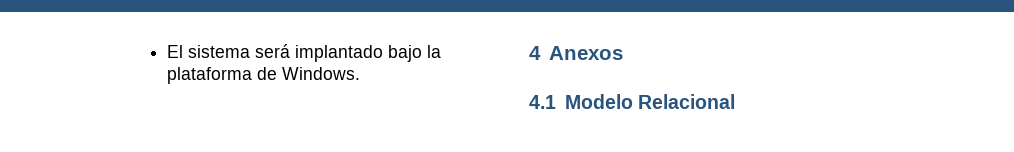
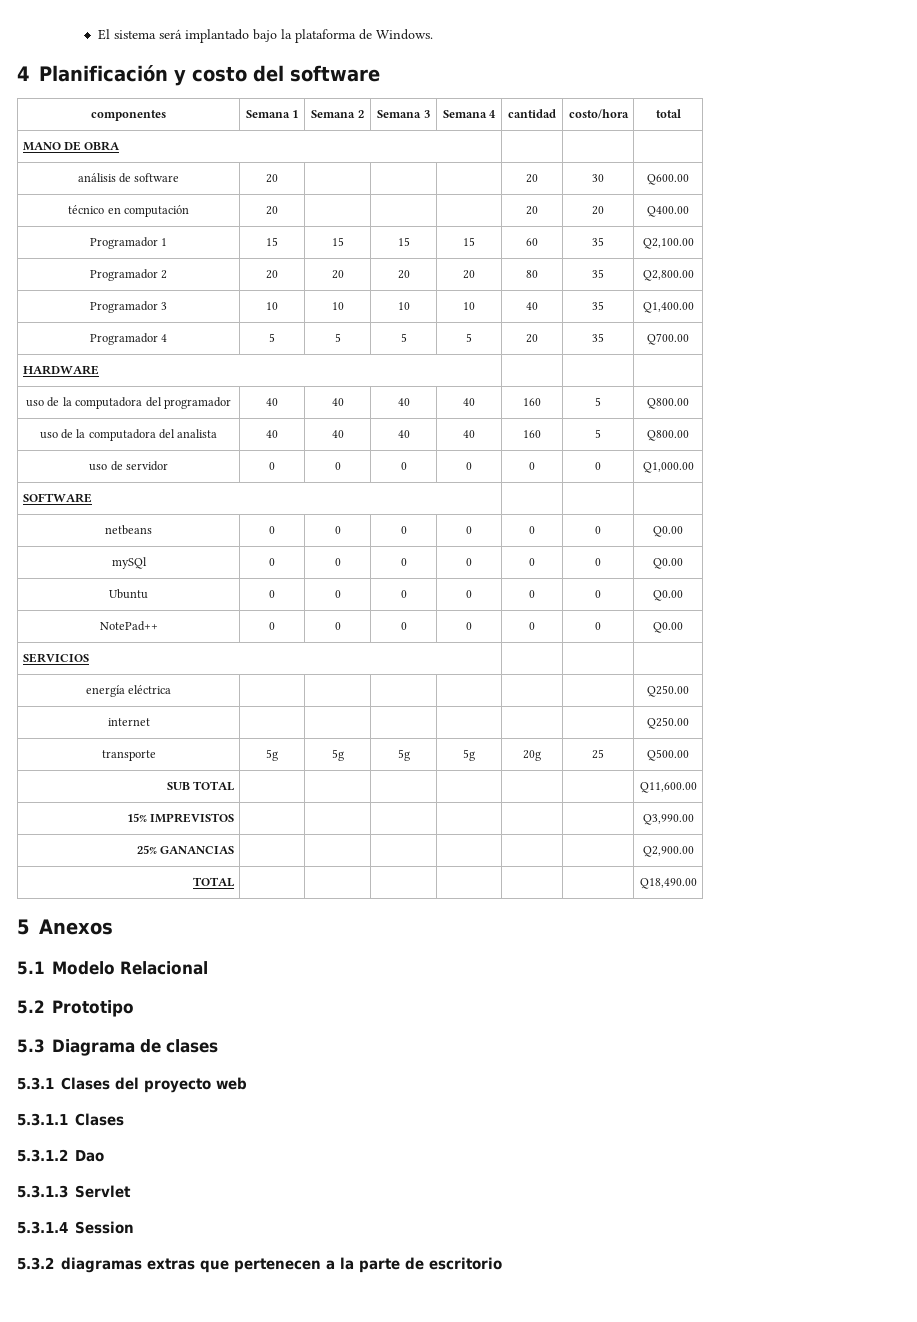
- 4 Anexos
+ 4 Planificación y costo del software
+ componentes | Semana 1 | Semana 2 | Semana 3 | Semana 4 | cantidad | costo/hora | total
+ MANO DE OBRA | | |
+ análisis de software | 20 | | | | 20 | 30 | Q600.00
+ técnico en computación | 20 | | | | 20 | 20 | Q400.00
+ Programador 1 | 15 | 15 | 15 | 15 | 60 | 35 | Q2,100.00
+ Programador 2 | 20 | 20 | 20 | 20 | 80 | 35 | Q2,800.00
+ Programador 3 | 10 | 10 | 10 | 10 | 40 | 35 | Q1,400.00
+ Programador 4 | 5 | 5 | 5 | 5 | 20 | 35 | Q700.00
+ HARDWARE | | |
+ uso de la computadora del programador | 40 | 40 | 40 | 40 | 160 | 5 | Q800.00
+ uso de la computadora del analista | 40 | 40 | 40 | 40 | 160 | 5 | Q800.00
+ uso de servidor | 0 | 0 | 0 | 0 | 0 | 0 | Q1,000.00
+ SOFTWARE | | |
+ netbeans | 0 | 0 | 0 | 0 | 0 | 0 | Q0.00
+ mySQl | 0 | 0 | 0 | 0 | 0 | 0 | Q0.00
+ Ubuntu | 0 | 0 | 0 | 0 | 0 | 0 | Q0.00
+ NotePad++ | 0 | 0 | 0 | 0 | 0 | 0 | Q0.00
+ SERVICIOS | | |
+ energía eléctrica | | | | | | | Q250.00
+ internet | | | | | | | Q250.00
+ transporte | 5g | 5g | 5g | 5g | 20g | 25 | Q500.00
+ SUB TOTAL | | | | | | | Q11,600.00
+ 15% IMPREVISTOS | | | | | | | Q3,990.00
+ 25% GANANCIAS | | | | | | | Q2,900.00
+ TOTAL | | | | | | | Q18,490.00
+ 5 Anexos
- 4.1 Modelo Relacional
+ 5.1 Modelo Relacional
+ 5.2 Prototipo
+ 5.3 Diagrama de clases
+ 5.3.1 Clases del proyecto web
+ 5.3.1.1 Clases
+ 5.3.1.2 Dao
+ 5.3.1.3 Servlet
+ 5.3.1.4 Session
+ 5.3.2 diagramas extras que pertenecen a la parte de escritorio

